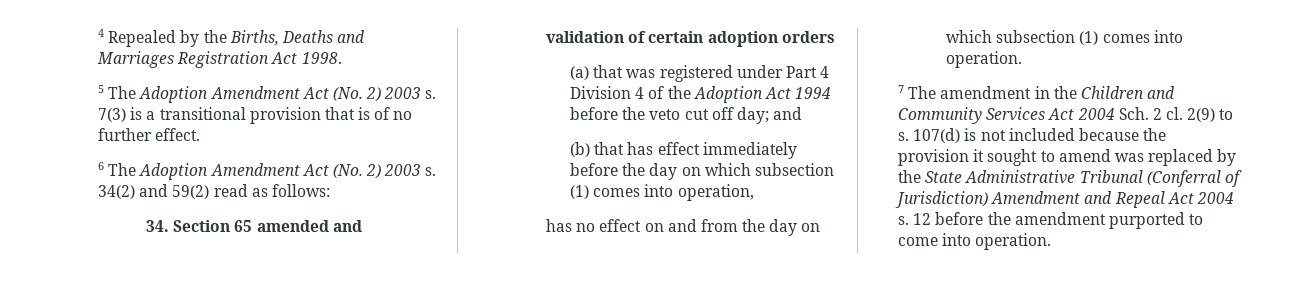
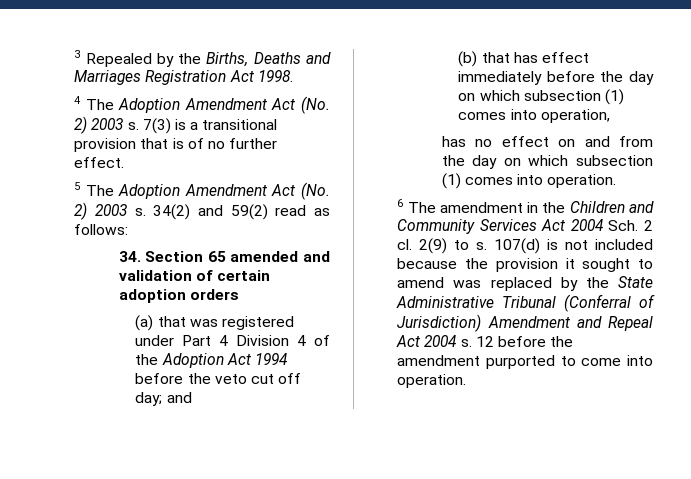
- 4 Repealed by the Births, Deaths and Marriages Registration Act 1998.
+ 3 Repealed by the Births, Deaths and Marriages Registration Act 1998.
- 5 The Adoption Amendment Act (No. 2) 2003 s.
+ 4 The Adoption Amendment Act (No. 2) 2003 s.
- 6 The Adoption Amendment Act (No. 2) 2003 s.
+ 5 The Adoption Amendment Act (No. 2) 2003 s.
- 7 The amendment in the Children and Community Services Act 2004 Sch. 2 cl.
+ 6 The amendment in the Children and Community Services Act 2004 Sch. 2 cl.

